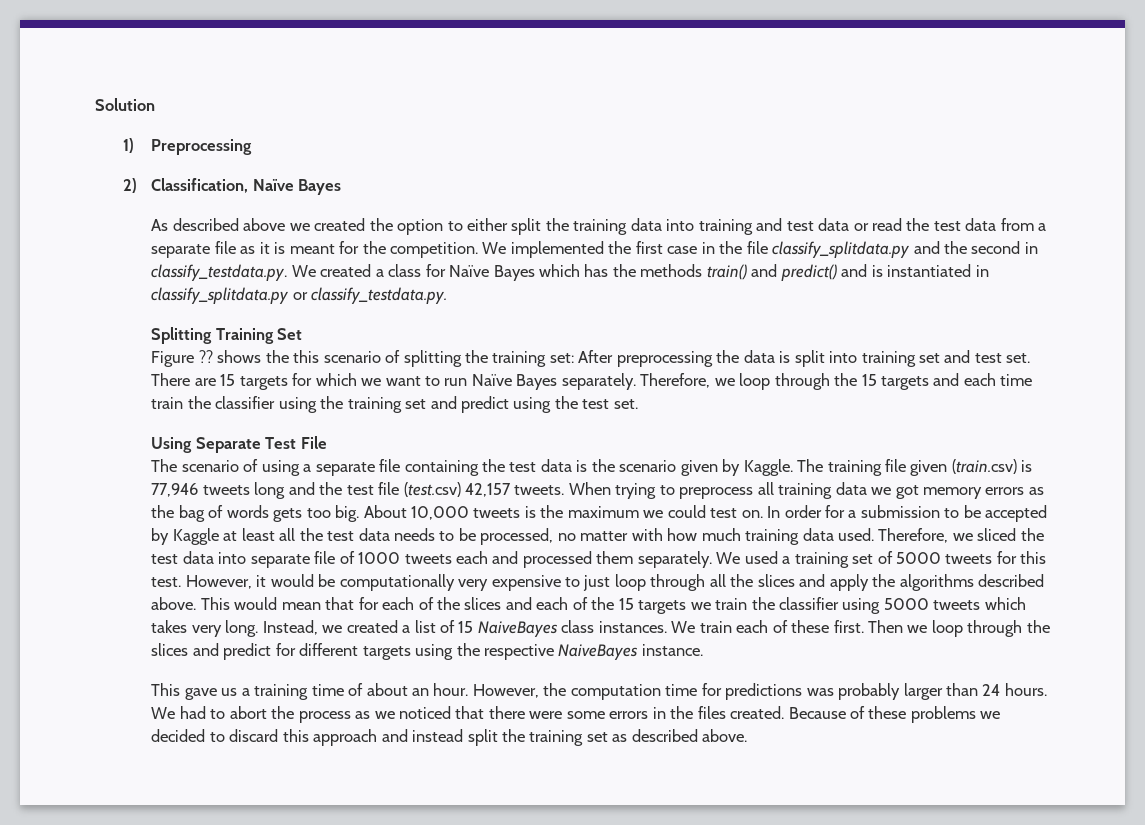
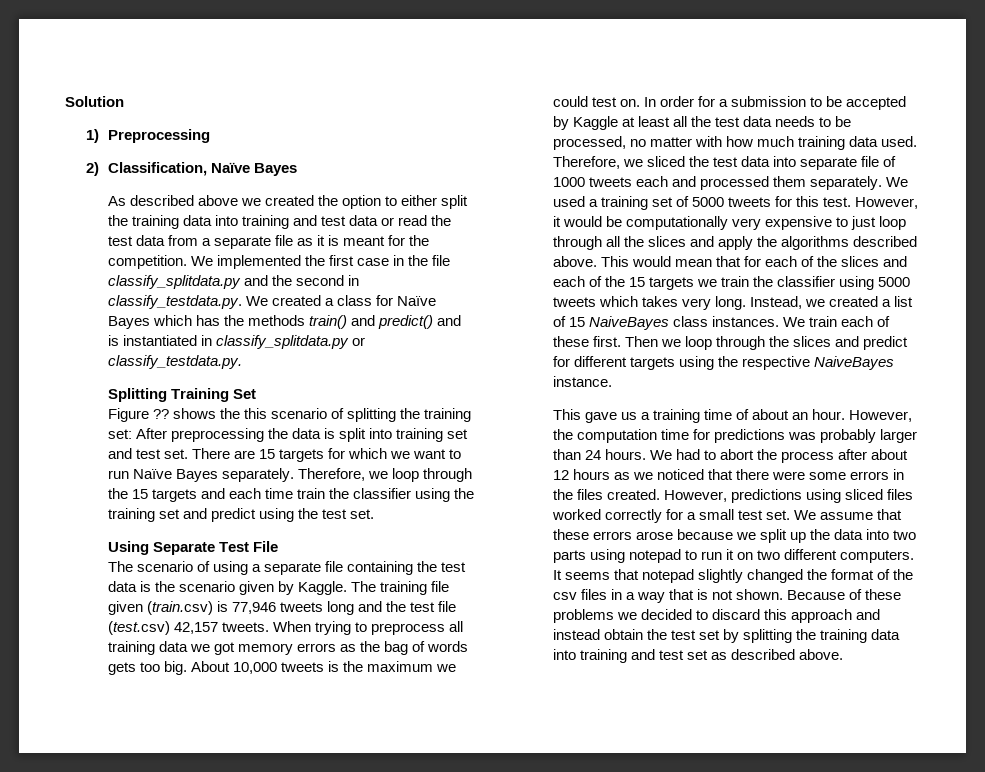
- We had to abort the process as we noticed that there were some errors in the files created.
+ We had to abort the process after about 12 hours as we noticed that there were some errors in the files created.
+ However, predictions using sliced files worked correctly for a small test set. We assume that these errors arose because we split up the data into two parts using notepad to run it on two different computers. It seems that notepad slightly changed the format of the csv files in a way that is not shown.
- Because of these problems we decided to discard this approach and instead split the training set as described above.
+ Because of these problems we decided to discard this approach and instead obtain the test set by splitting the training data into training and test set as described above.

